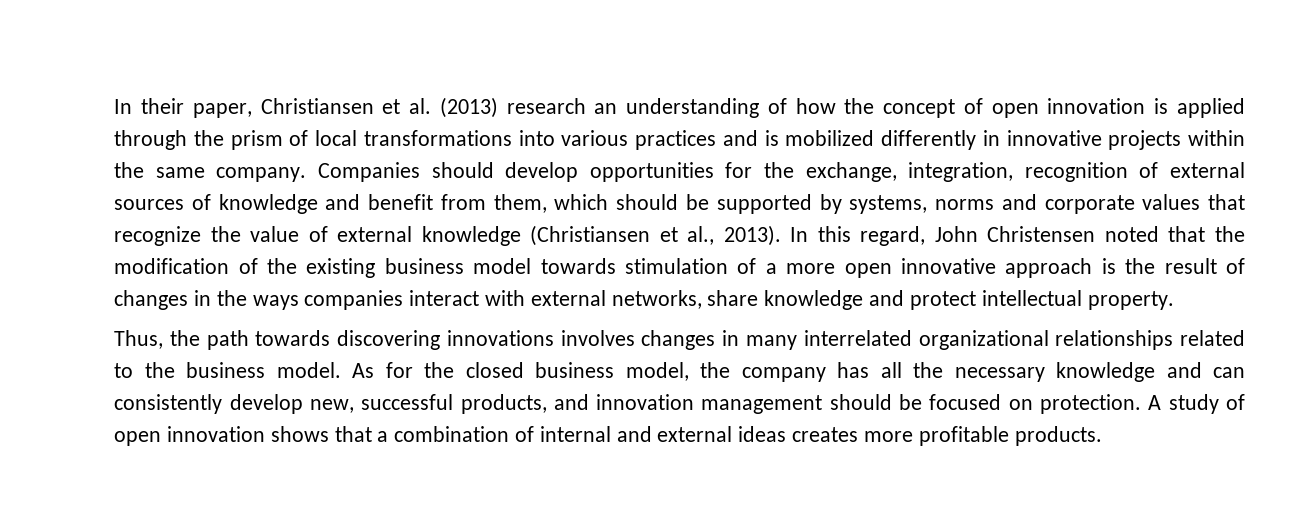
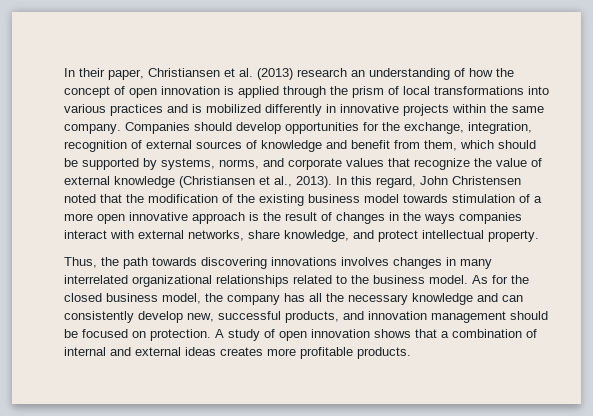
- Companies should develop opportunities for the exchange, integration, recognition of external sources of knowledge and benefit from them, which should be supported by systems, norms and corporate values that recognize the value of external knowledge (Christiansen et al., 2013).
+ Companies should develop opportunities for the exchange, integration, recognition of external sources of knowledge and benefit from them, which should be supported by systems, norms, and corporate values that recognize the value of external knowledge (Christiansen et al., 2013).
- In this regard, John Christensen noted that the modification of the existing business model towards stimulation of a more open innovative approach is the result of changes in the ways companies interact with external networks, share knowledge and protect intellectual property.
+ In this regard, John Christensen noted that the modification of the existing business model towards stimulation of a more open innovative approach is the result of changes in the ways companies interact with external networks, share knowledge, and protect intellectual property.

